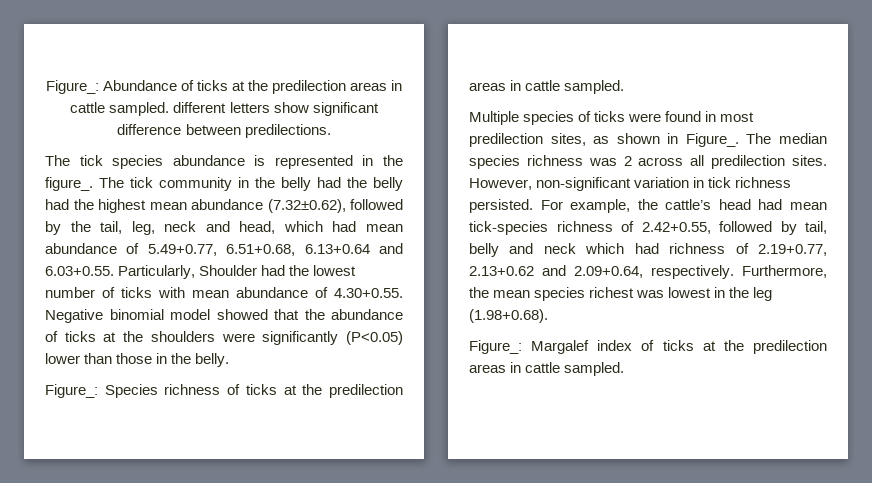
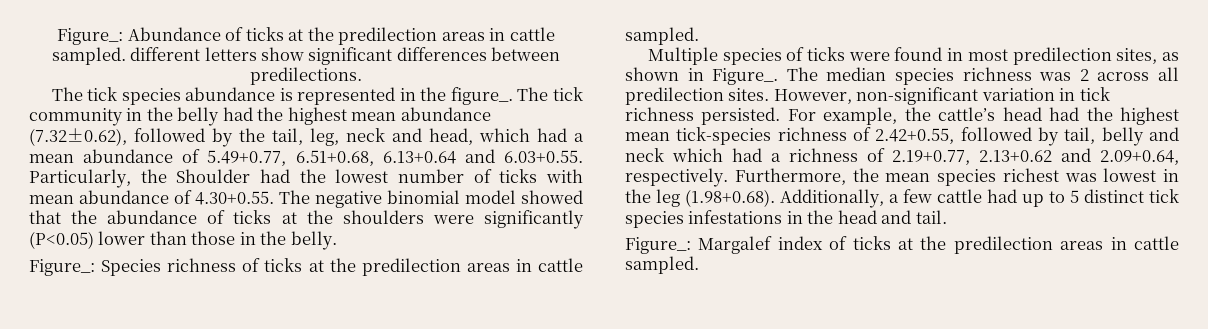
- Figure_: Abundance of ticks at the predilection areas in cattle sampled. different letters show significant difference between predilections.
+ Figure_: Abundance of ticks at the predilection areas in cattle sampled. different letters show significant differences between predilections.
- The tick community in the belly had the belly had the highest mean abundance (7.32±0.62), followed by the tail, leg, neck and head, which had mean abundance of 5.49+0.77, 6.51+0.68, 6.13+0.64 and 6.03+0.55. Particularly, Shoulder had the lowest number of ticks with mean abundance of 4.30+0.55. Negative binomial model showed that the abundance of ticks at the shoulders were significantly (P<0.05) lower than those in the belly.
+ The tick community in the belly had the highest mean abundance (7.32±0.62), followed by the tail, leg, neck and head, which had a mean abundance of 5.49+0.77, 6.51+0.68, 6.13+0.64 and 6.03+0.55. Particularly, the Shoulder had the lowest number of ticks with mean abundance of 4.30+0.55. The negative binomial model showed that the abundance of ticks at the shoulders were significantly (P<0.05) lower than those in the belly.
- For example, the cattle’s head had mean tick-species richness of 2.42+0.55, followed by tail, belly and neck which had richness of 2.19+0.77, 2.13+0.62 and 2.09+0.64, respectively.
+ For example, the cattle’s head had the highest mean tick-species richness of 2.42+0.55, followed by tail, belly and neck which had a richness of 2.19+0.77, 2.13+0.62 and 2.09+0.64, respectively.
- Furthermore, the mean species richest was lowest in the leg (1.98+0.68).
+ Furthermore, the mean species richest was lowest in the leg (1.98+0.68). Additionally, a few cattle had up to 5 distinct tick species infestations in the head and tail.

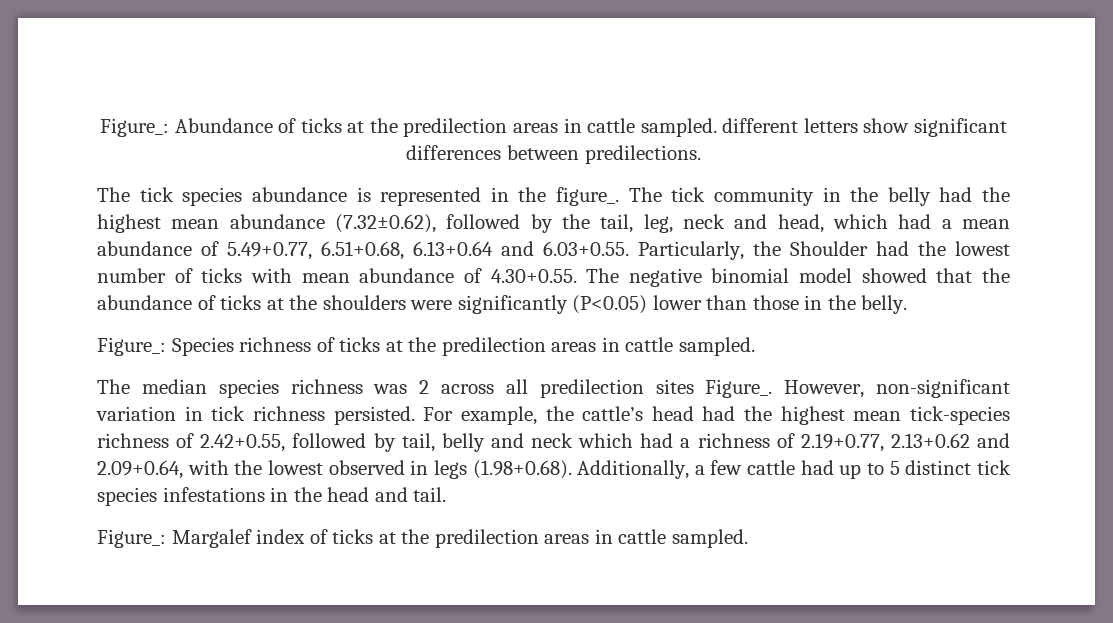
- Multiple species of ticks were found in most predilection sites, as shown in Figure_. The median species richness was 2 across all predilection sites.
+ The median species richness was 2 across all predilection sites Figure_.
- For example, the cattle’s head had the highest mean tick-species richness of 2.42+0.55, followed by tail, belly and neck which had a richness of 2.19+0.77, 2.13+0.62 and 2.09+0.64, respectively. Furthermore, the mean species richest was lowest in the leg (1.98+0.68). Additionally, a few cattle had up to 5 distinct tick species infestations in the head and tail.
+ For example, the cattle’s head had the highest mean tick-species richness of 2.42+0.55, followed by tail, belly and neck which had a richness of 2.19+0.77, 2.13+0.62 and 2.09+0.64, with the lowest observed in legs (1.98+0.68). Additionally, a few cattle had up to 5 distinct tick species infestations in the head and tail.

